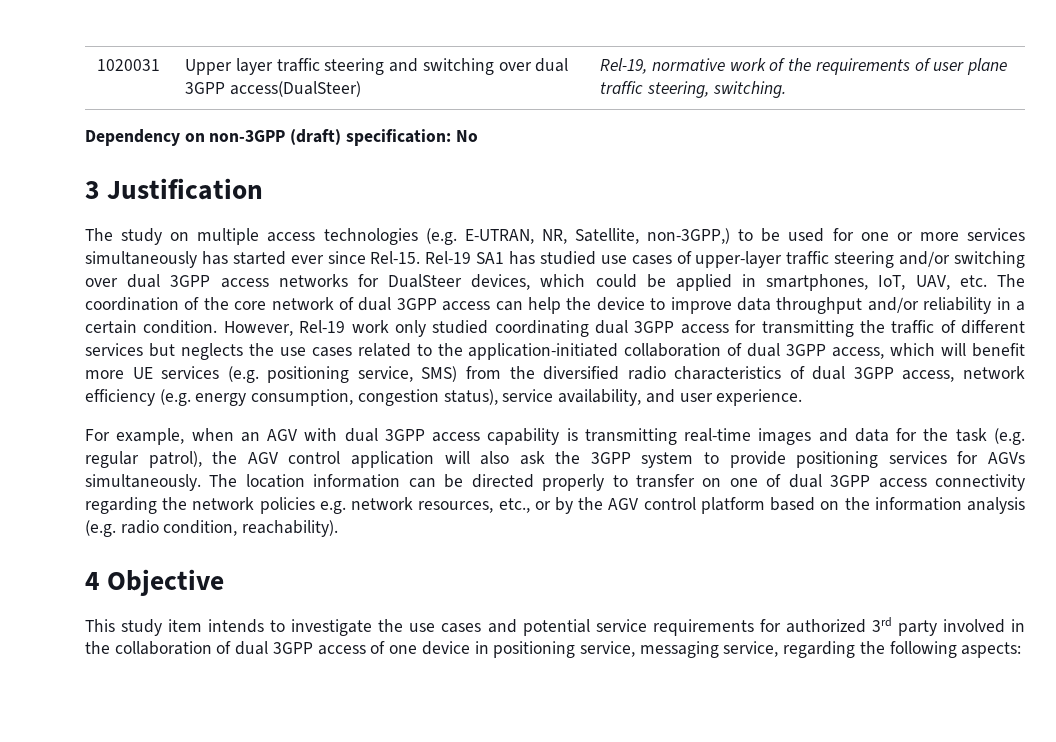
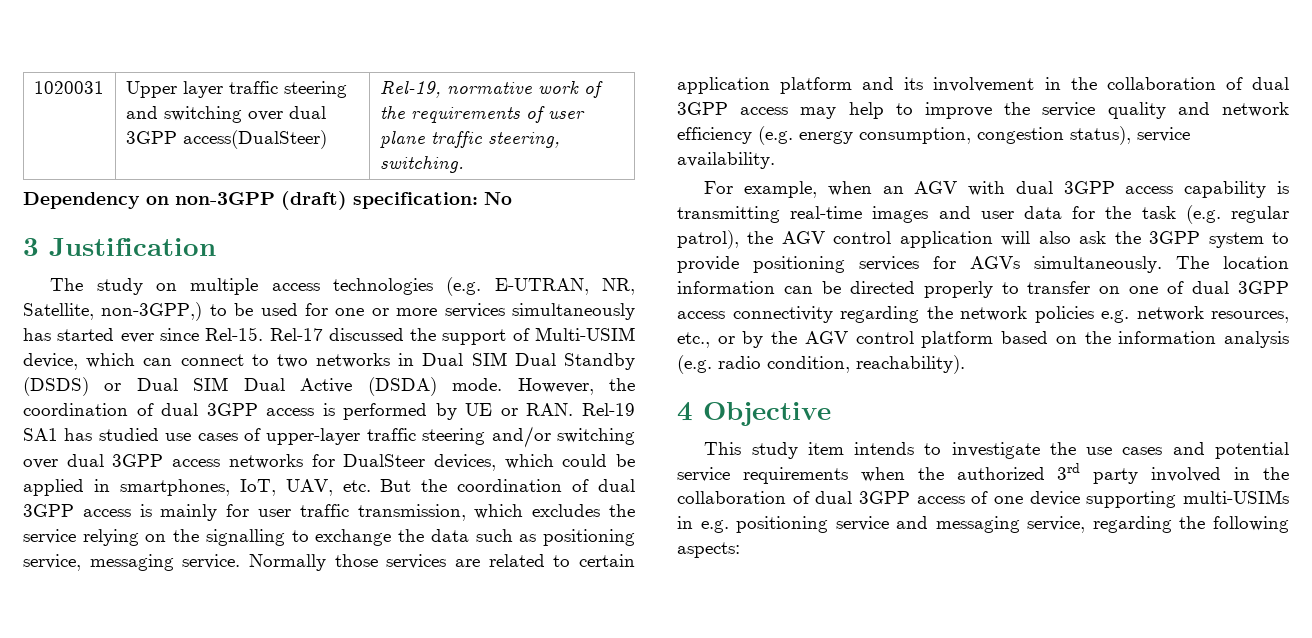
- Rel-19 SA1 has studied use cases of upper-layer traffic steering and/or switching over dual 3GPP access networks for DualSteer devices, which could be applied in smartphones, IoT, UAV, etc. The coordination of the core network of dual 3GPP access can help the device to improve data throughput and/or reliability in a certain condition. However, Rel-19 work only studied coordinating dual 3GPP access for transmitting the traffic of different services but neglects the use cases related to the application-initiated collaboration of dual 3GPP access, which will benefit more UE services (e.g. positioning service, SMS) from the diversified radio characteristics of dual 3GPP access, network efficiency (e.g. energy consumption, congestion status), service availability, and user experience.
+ Rel-17 discussed the support of Multi-USIM device, which can connect to two networks in Dual SIM Dual Standby (DSDS) or Dual SIM Dual Active (DSDA) mode. However, the coordination of dual 3GPP access is performed by UE or RAN. Rel-19 SA1 has studied use cases of upper-layer traffic steering and/or switching over dual 3GPP access networks for DualSteer devices, which could be applied in smartphones, IoT, UAV, etc. But the coordination of dual 3GPP access is mainly for user traffic transmission, which excludes the service relying on the signalling to exchange the data such as positioning service, messaging service. Normally those services are related to certain application platform and its involvement in the collaboration of dual 3GPP access may help to improve the service quality and network efficiency (e.g. energy consumption, congestion status), service availability.
- For example, when an AGV with dual 3GPP access capability is transmitting real-time images and data for the task (e.g. regular patrol), the AGV control application will also ask the 3GPP system to provide positioning services for AGVs simultaneously.
+ For example, when an AGV with dual 3GPP access capability is transmitting real-time images and user data for the task (e.g. regular patrol), the AGV control application will also ask the 3GPP system to provide positioning services for AGVs simultaneously.
- This study item intends to investigate the use cases and potential service requirements for authorized 3rd party involved in the collaboration of dual 3GPP access of one device in positioning service, messaging service, regarding the following aspects:
+ This study item intends to investigate the use cases and potential service requirements when the authorized 3rd party involved in the collaboration of dual 3GPP access of one device supporting multi-USIMs in e.g. positioning service and messaging service, regarding the following aspects:

